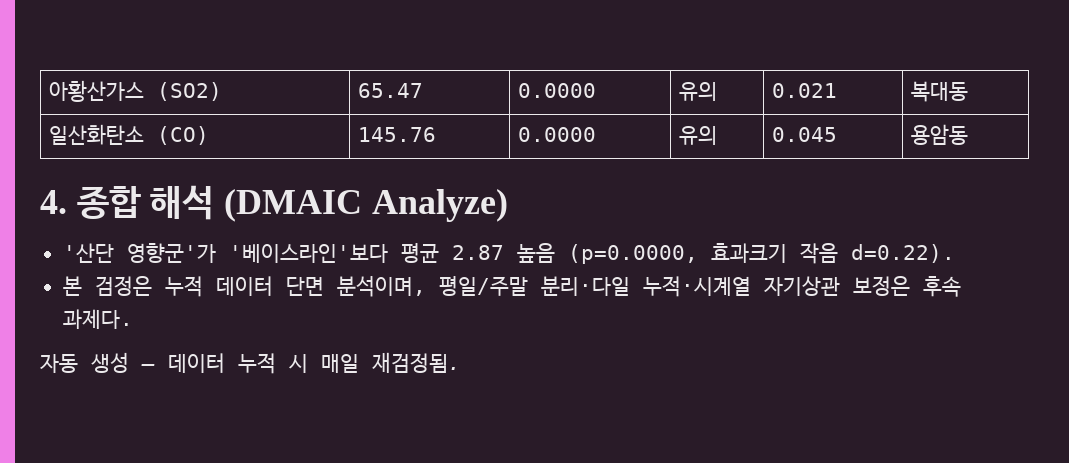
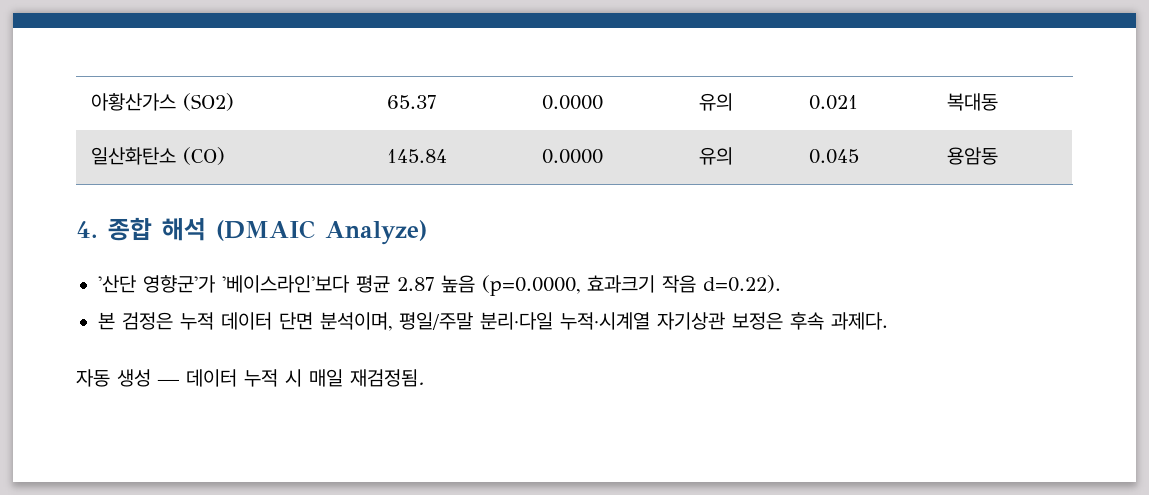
- 아황산가스 (SO2) | 65.47 | 0.0000 | 유의 | 0.021 | 복대동
+ 아황산가스 (SO2) | 65.37 | 0.0000 | 유의 | 0.021 | 복대동
- 일산화탄소 (CO) | 145.76 | 0.0000 | 유의 | 0.045 | 용암동
+ 일산화탄소 (CO) | 145.84 | 0.0000 | 유의 | 0.045 | 용암동

